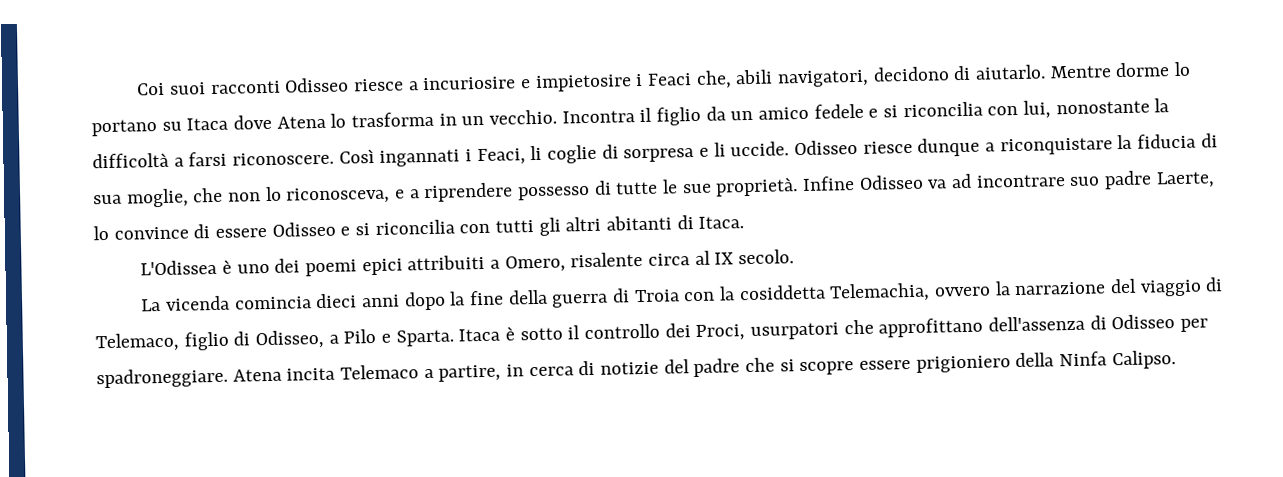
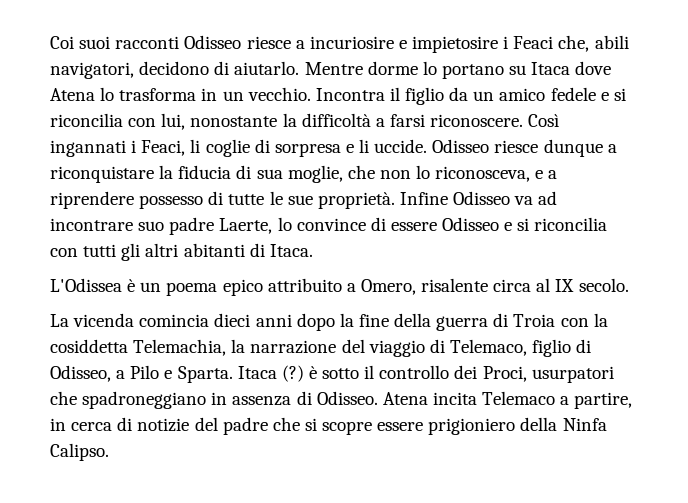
- L'Odissea è uno dei poemi epici attribuiti a Omero, risalente circa al IX secolo.
+ L'Odissea è un poema epico attribuito a Omero, risalente circa al IX secolo.
- La vicenda comincia dieci anni dopo la fine della guerra di Troia con la cosiddetta Telemachia, ovvero la narrazione del viaggio di Telemaco, figlio di Odisseo, a Pilo e Sparta.
+ La vicenda comincia dieci anni dopo la fine della guerra di Troia con la cosiddetta Telemachia, la narrazione del viaggio di Telemaco, figlio di Odisseo, a Pilo e Sparta.
- Itaca è sotto il controllo dei Proci, usurpatori che approfittano dell'assenza di Odisseo per spadroneggiare.
+ Itaca (?) è sotto il controllo dei Proci, usurpatori che spadroneggiano in assenza di Odisseo.

